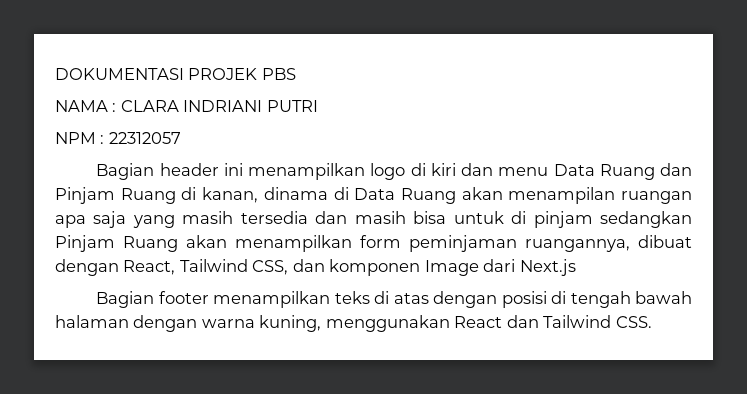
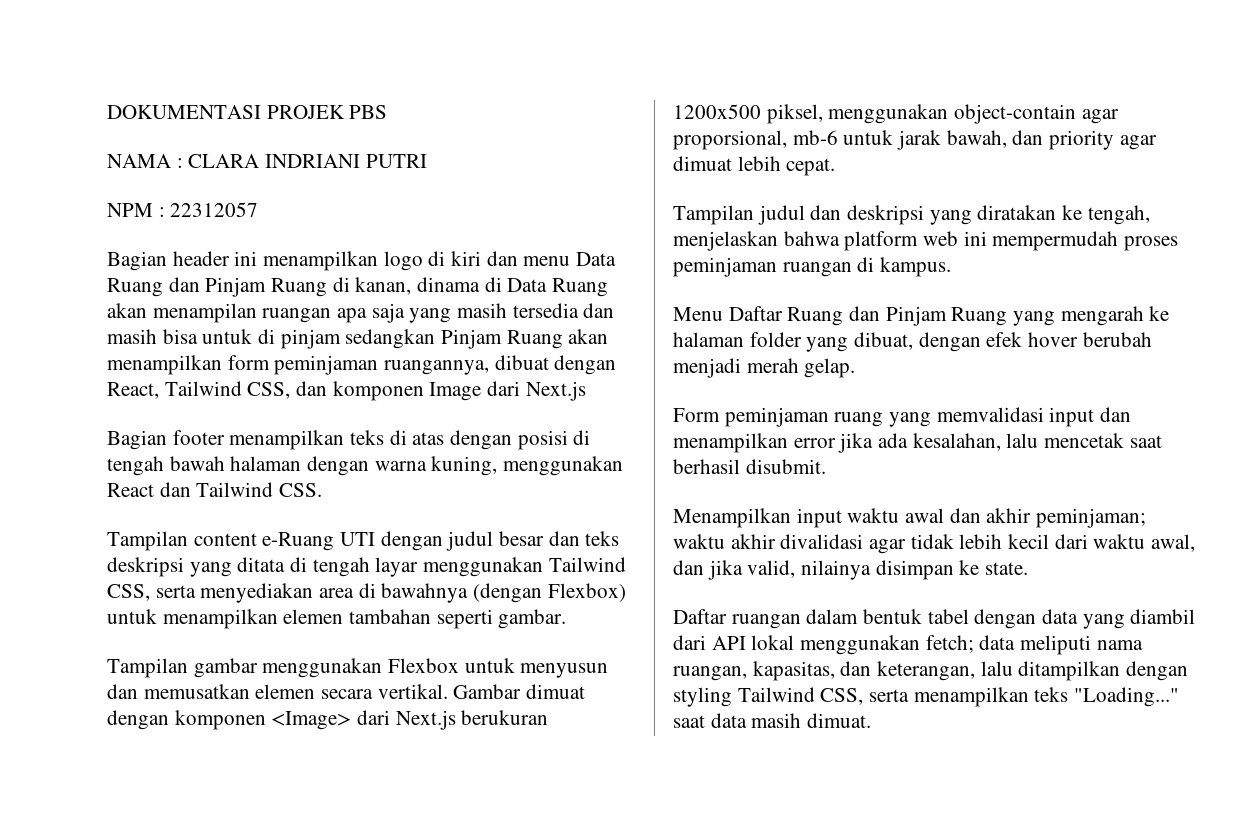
+ Tampilan content e-Ruang UTI dengan judul besar dan teks deskripsi yang ditata di tengah layar menggunakan Tailwind CSS, serta menyediakan area di bawahnya (dengan Flexbox) untuk menampilkan elemen tambahan seperti gambar.
+ Tampilan gambar menggunakan Flexbox untuk menyusun dan memusatkan elemen secara vertikal. Gambar dimuat dengan komponen <Image> dari Next.js berukuran 1200x500 piksel, menggunakan object-contain agar proporsional, mb-6 untuk jarak bawah, dan priority agar dimuat lebih cepat.
+ Tampilan judul dan deskripsi yang diratakan ke tengah, menjelaskan bahwa platform web ini mempermudah proses peminjaman ruangan di kampus.
+ Menu Daftar Ruang dan Pinjam Ruang yang mengarah ke halaman folder yang dibuat, dengan efek hover berubah menjadi merah gelap.
+ Form peminjaman ruang yang memvalidasi input dan menampilkan error jika ada kesalahan, lalu mencetak saat berhasil disubmit.
+ Menampilkan input waktu awal dan akhir peminjaman; waktu akhir divalidasi agar tidak lebih kecil dari waktu awal, dan jika valid, nilainya disimpan ke state.
+ Daftar ruangan dalam bentuk tabel dengan data yang diambil dari API lokal menggunakan fetch; data meliputi nama ruangan, kapasitas, dan keterangan, lalu ditampilkan dengan styling Tailwind CSS, serta menampilkan teks "Loading..." saat data masih dimuat.

